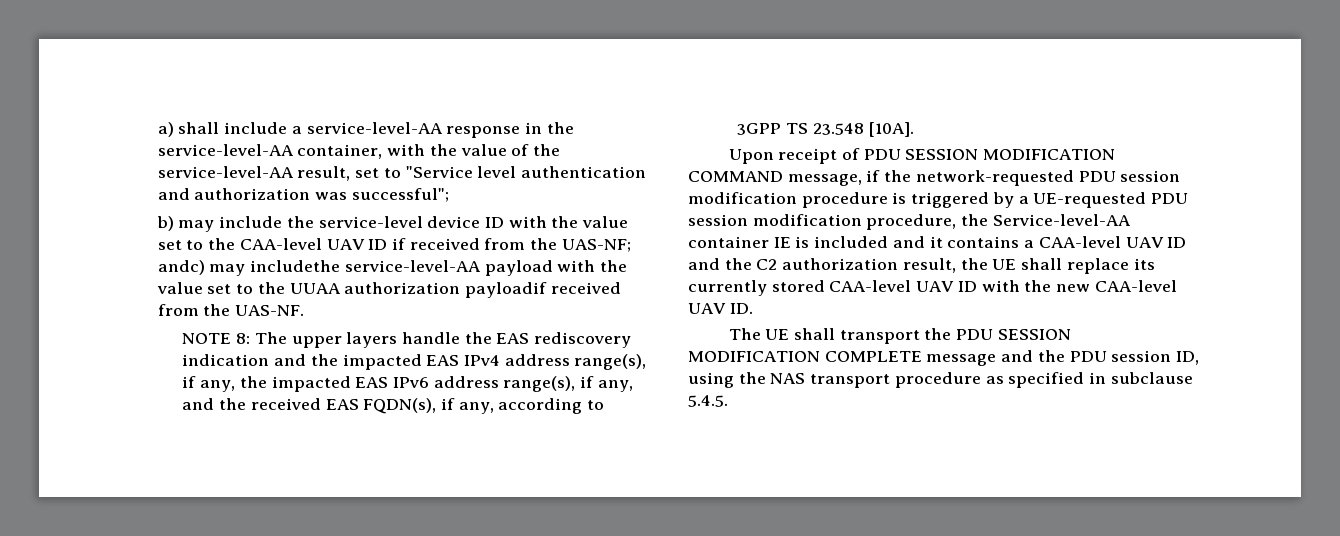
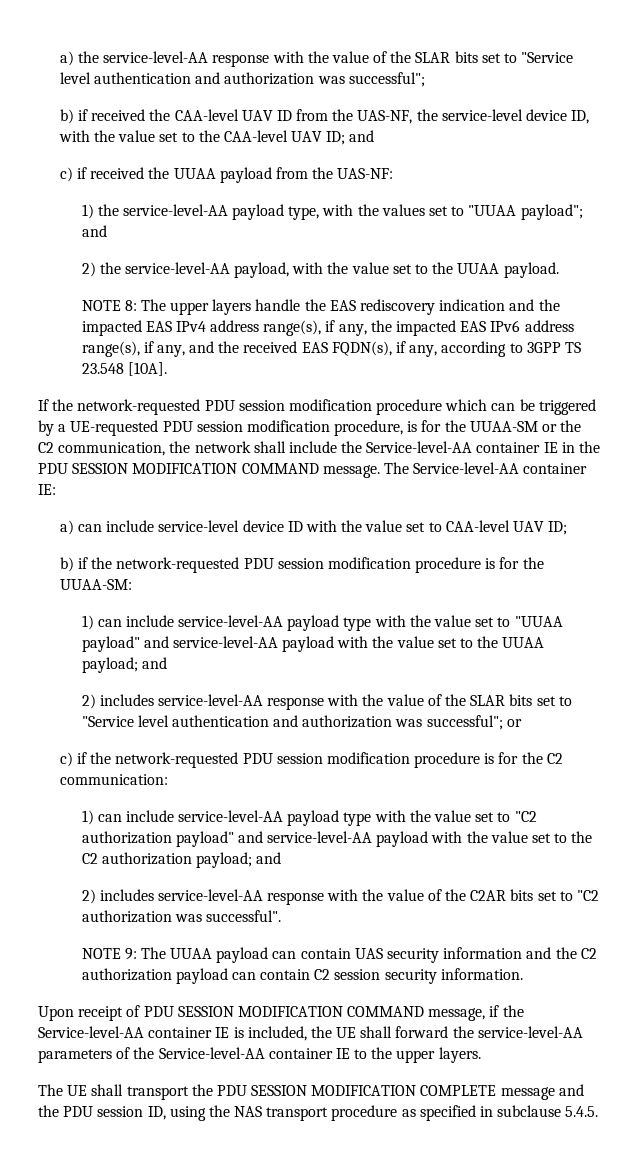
- a) shall include a service-level-AA response in the service-level-AA container, with the value of the service-level-AA result, set to "Service level authentication and authorization was successful";
+ a) the service-level-AA response with the value of the SLAR bits set to "Service level authentication and authorization was successful";
- b) may include the service-level device ID with the value set to the CAA-level UAV ID if received from the UAS-NF; andc) may includethe service-level-AA payload with the value set to the UUAA authorization payloadif received from the UAS-NF.
+ b) if received the CAA-level UAV ID from the UAS-NF, the service-level device ID, with the value set to the CAA-level UAV ID; and
+ c) if received the UUAA payload from the UAS-NF:
+ 1) the service-level-AA payload type, with the values set to "UUAA payload"; and
+ 2) the service-level-AA payload, with the value set to the UUAA payload.
+ If the network-requested PDU session modification procedure which can be triggered by a UE-requested PDU session modification procedure, is for the UUAA-SM or the C2 communication, the network shall include the Service-level-AA container IE in the PDU SESSION MODIFICATION COMMAND message. The Service-level-AA container IE:
+ a) can include service-level device ID with the value set to CAA-level UAV ID;
+ b) if the network-requested PDU session modification procedure is for the UUAA-SM:
+ 1) can include service-level-AA payload type with the value set to "UUAA payload" and service-level-AA payload with the value set to the UUAA payload; and
+ 2) includes service-level-AA response with the value of the SLAR bits set to "Service level authentication and authorization was successful"; or
+ c) if the network-requested PDU session modification procedure is for the C2 communication:
+ 1) can include service-level-AA payload type with the value set to "C2 authorization payload" and service-level-AA payload with the value set to the C2 authorization payload; and
+ 2) includes service-level-AA response with the value of the C2AR bits set to "C2 authorization was successful".
+ NOTE 9: The UUAA payload can contain UAS security information and the C2 authorization payload can contain C2 session security information.
- Upon receipt of PDU SESSION MODIFICATION COMMAND message, if the network-requested PDU session modification procedure is triggered by a UE-requested PDU session modification procedure, the Service-level-AA container IE is included and it contains a CAA-level UAV ID and the C2 authorization result, the UE shall replace its currently stored CAA-level UAV ID with the new CAA-level UAV ID.
+ Upon receipt of PDU SESSION MODIFICATION COMMAND message, if the Service-level-AA container IE is included, the UE shall forward the service-level-AA parameters of the Service-level-AA container IE to the upper layers.

